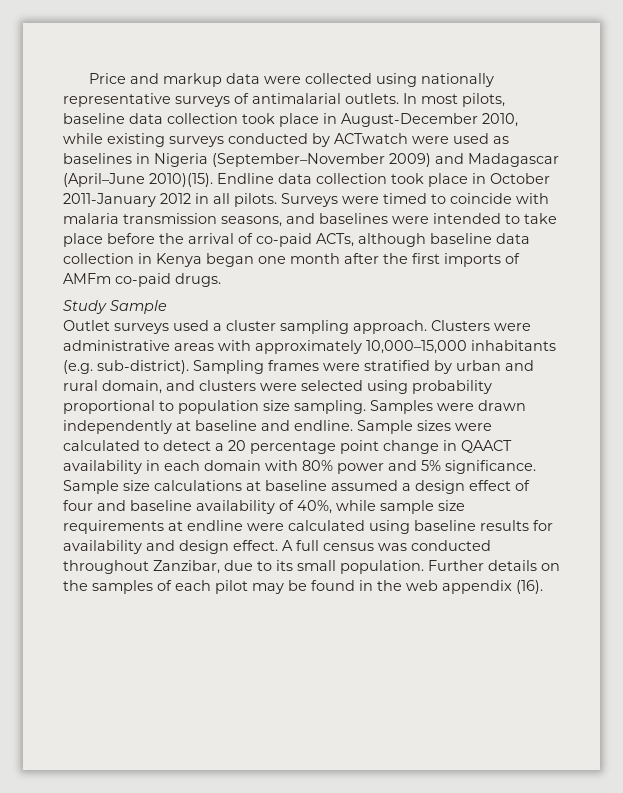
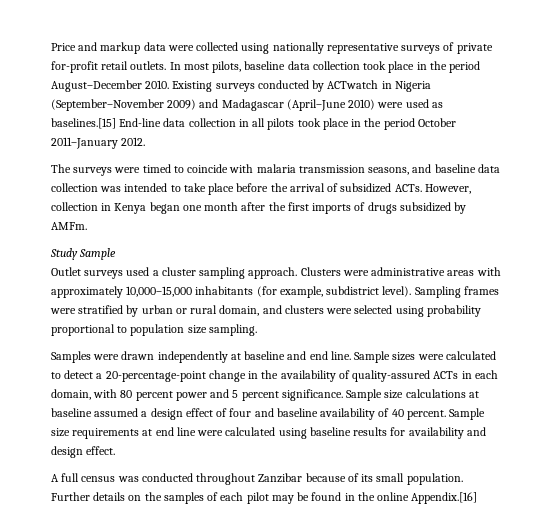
- Price and markup data were collected using nationally representative surveys of antimalarial outlets.
+ Price and markup data were collected using nationally representative surveys of private for-profit retail outlets.
- In most pilots, baseline data collection took place in August-December 2010, while existing surveys conducted by ACTwatch were used as baselines in Nigeria (September–November 2009) and Madagascar (April–June 2010)(15). Endline data collection took place in October 2011-January 2012 in all pilots. Surveys were timed to coincide with malaria transmission seasons, and baselines were intended to take place before the arrival of co-paid ACTs, although baseline data collection in Kenya began one month after the first imports of AMFm co-paid drugs.
+ In most pilots, baseline data collection took place in the period August–December 2010. Existing surveys conducted by ACTwatch in Nigeria (September–November 2009) and Madagascar (April–June 2010) were used as baselines.[15] End-line data collection in all pilots took place in the period October 2011–January 2012.
+ The surveys were timed to coincide with malaria transmission seasons, and baseline data collection was intended to take place before the arrival of subsidized ACTs. However, collection in Kenya began one month after the first imports of drugs subsidized by AMFm.
- Clusters were administrative areas with approximately 10,000–15,000 inhabitants (e.g. sub-district).
+ Clusters were administrative areas with approximately 10,000–15,000 inhabitants (for example, subdistrict level).
- Sampling frames were stratified by urban and rural domain, and clusters were selected using probability proportional to population size sampling. Samples were drawn independently at baseline and endline.
+ Sampling frames were stratified by urban or rural domain, and clusters were selected using probability proportional to population size sampling.
+ Samples were drawn independently at baseline and end line.
- Sample sizes were calculated to detect a 20 percentage point change in QAACT availability in each domain with 80% power and 5% significance.
+ Sample sizes were calculated to detect a 20-percentage-point change in the availability of quality-assured ACTs in each domain, with 80 percent power and 5 percent significance.
- Sample size calculations at baseline assumed a design effect of four and baseline availability of 40%, while sample size requirements at endline were calculated using baseline results for availability and design effect. A full census was conducted throughout Zanzibar, due to its small population.
+ Sample size calculations at baseline assumed a design effect of four and baseline availability of 40 percent. Sample size requirements at end line were calculated using baseline results for availability and design effect.
+ A full census was conducted throughout Zanzibar because of its small population.
- Further details on the samples of each pilot may be found in the web appendix (16).
+ Further details on the samples of each pilot may be found in the online Appendix.[16]

